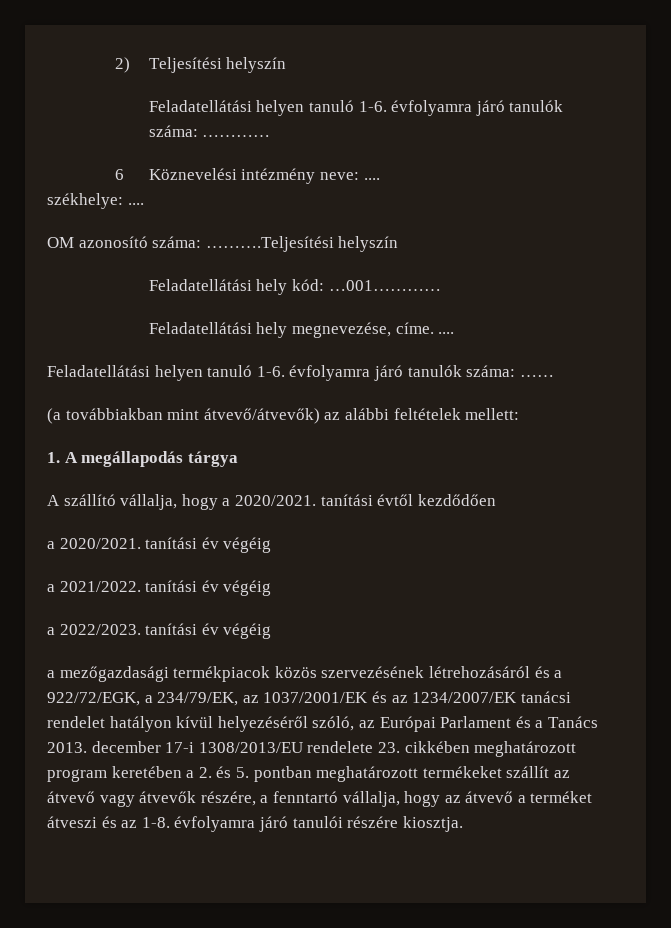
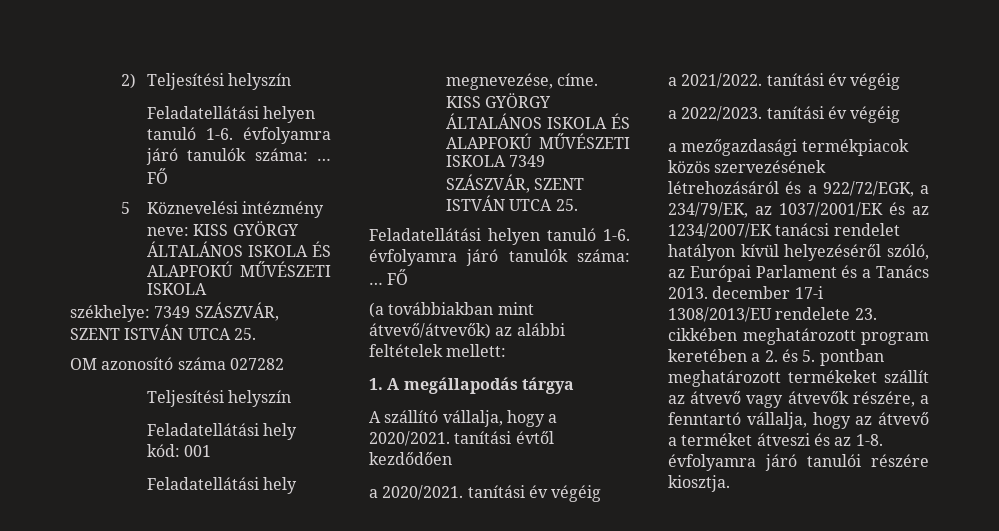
  2) Teljesítési helyszín
- Feladatellátási helyen tanuló 1-6. évfolyamra járó tanulók száma: …………
- 6 Köznevelési intézmény neve: ....
- székhelye: ....
+ Feladatellátási helyen tanuló 1-6. évfolyamra járó tanulók száma: … FŐ
+ 5 Köznevelési intézmény neve: KISS GYÖRGY ÁLTALÁNOS ISKOLA ÉS ALAPFOKÚ MŰVÉSZETI ISKOLA
+ székhelye: 7349 SZÁSZVÁR, SZENT ISTVÁN UTCA 25.
- OM azonosító száma: ……….Teljesítési helyszín
+ OM azonosító száma 027282
+ Teljesítési helyszín
- Feladatellátási hely kód: …001…………
+ Feladatellátási hely kód: 001
- Feladatellátási hely megnevezése, címe. ....
- Feladatellátási helyen tanuló 1-6. évfolyamra járó tanulók száma: ……
+ Feladatellátási hely megnevezése, címe. KISS GYÖRGY ÁLTALÁNOS ISKOLA ÉS ALAPFOKÚ MŰVÉSZETI ISKOLA 7349 SZÁSZVÁR, SZENT ISTVÁN UTCA 25.
+ Feladatellátási helyen tanuló 1-6. évfolyamra járó tanulók száma: … FŐ

